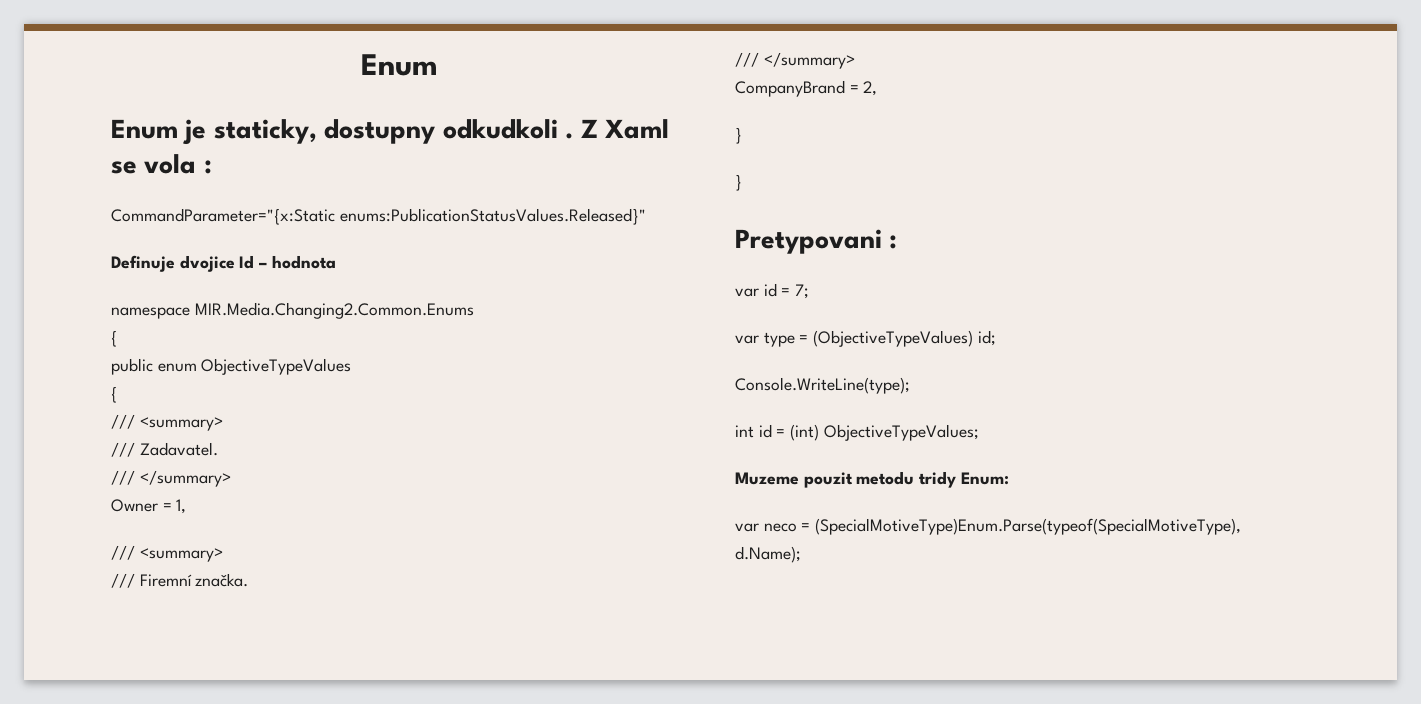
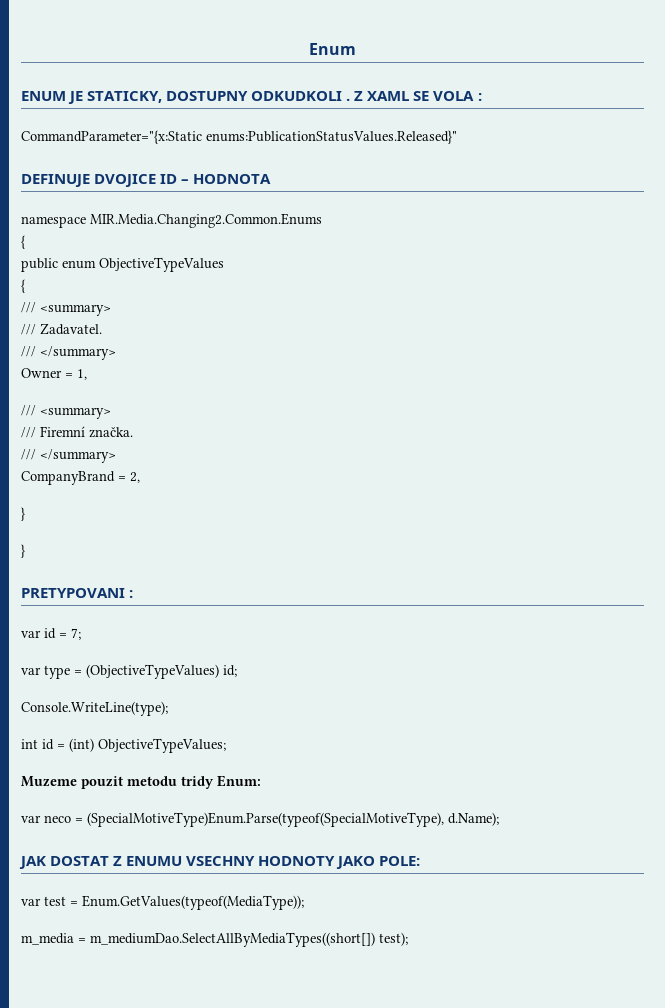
- Enum je staticky, dostupny odkudkoli . Z Xaml se vola :
+ ENUM JE STATICKY, DOSTUPNY ODKUDKOLI . Z XAML SE VOLA :
  CommandParameter="{x:Static enums:PublicationStatusValues.Released}"
- Definuje dvojice Id – hodnota
+ DEFINUJE DVOJICE ID – HODNOTA
- Pretypovani :
+ PRETYPOVANI :
+ JAK DOSTAT Z ENUMU VSECHNY HODNOTY JAKO POLE:
+ var test = Enum.GetValues(typeof(MediaType));
+ m_media = m_mediumDao.SelectAllByMediaTypes((short[]) test);

